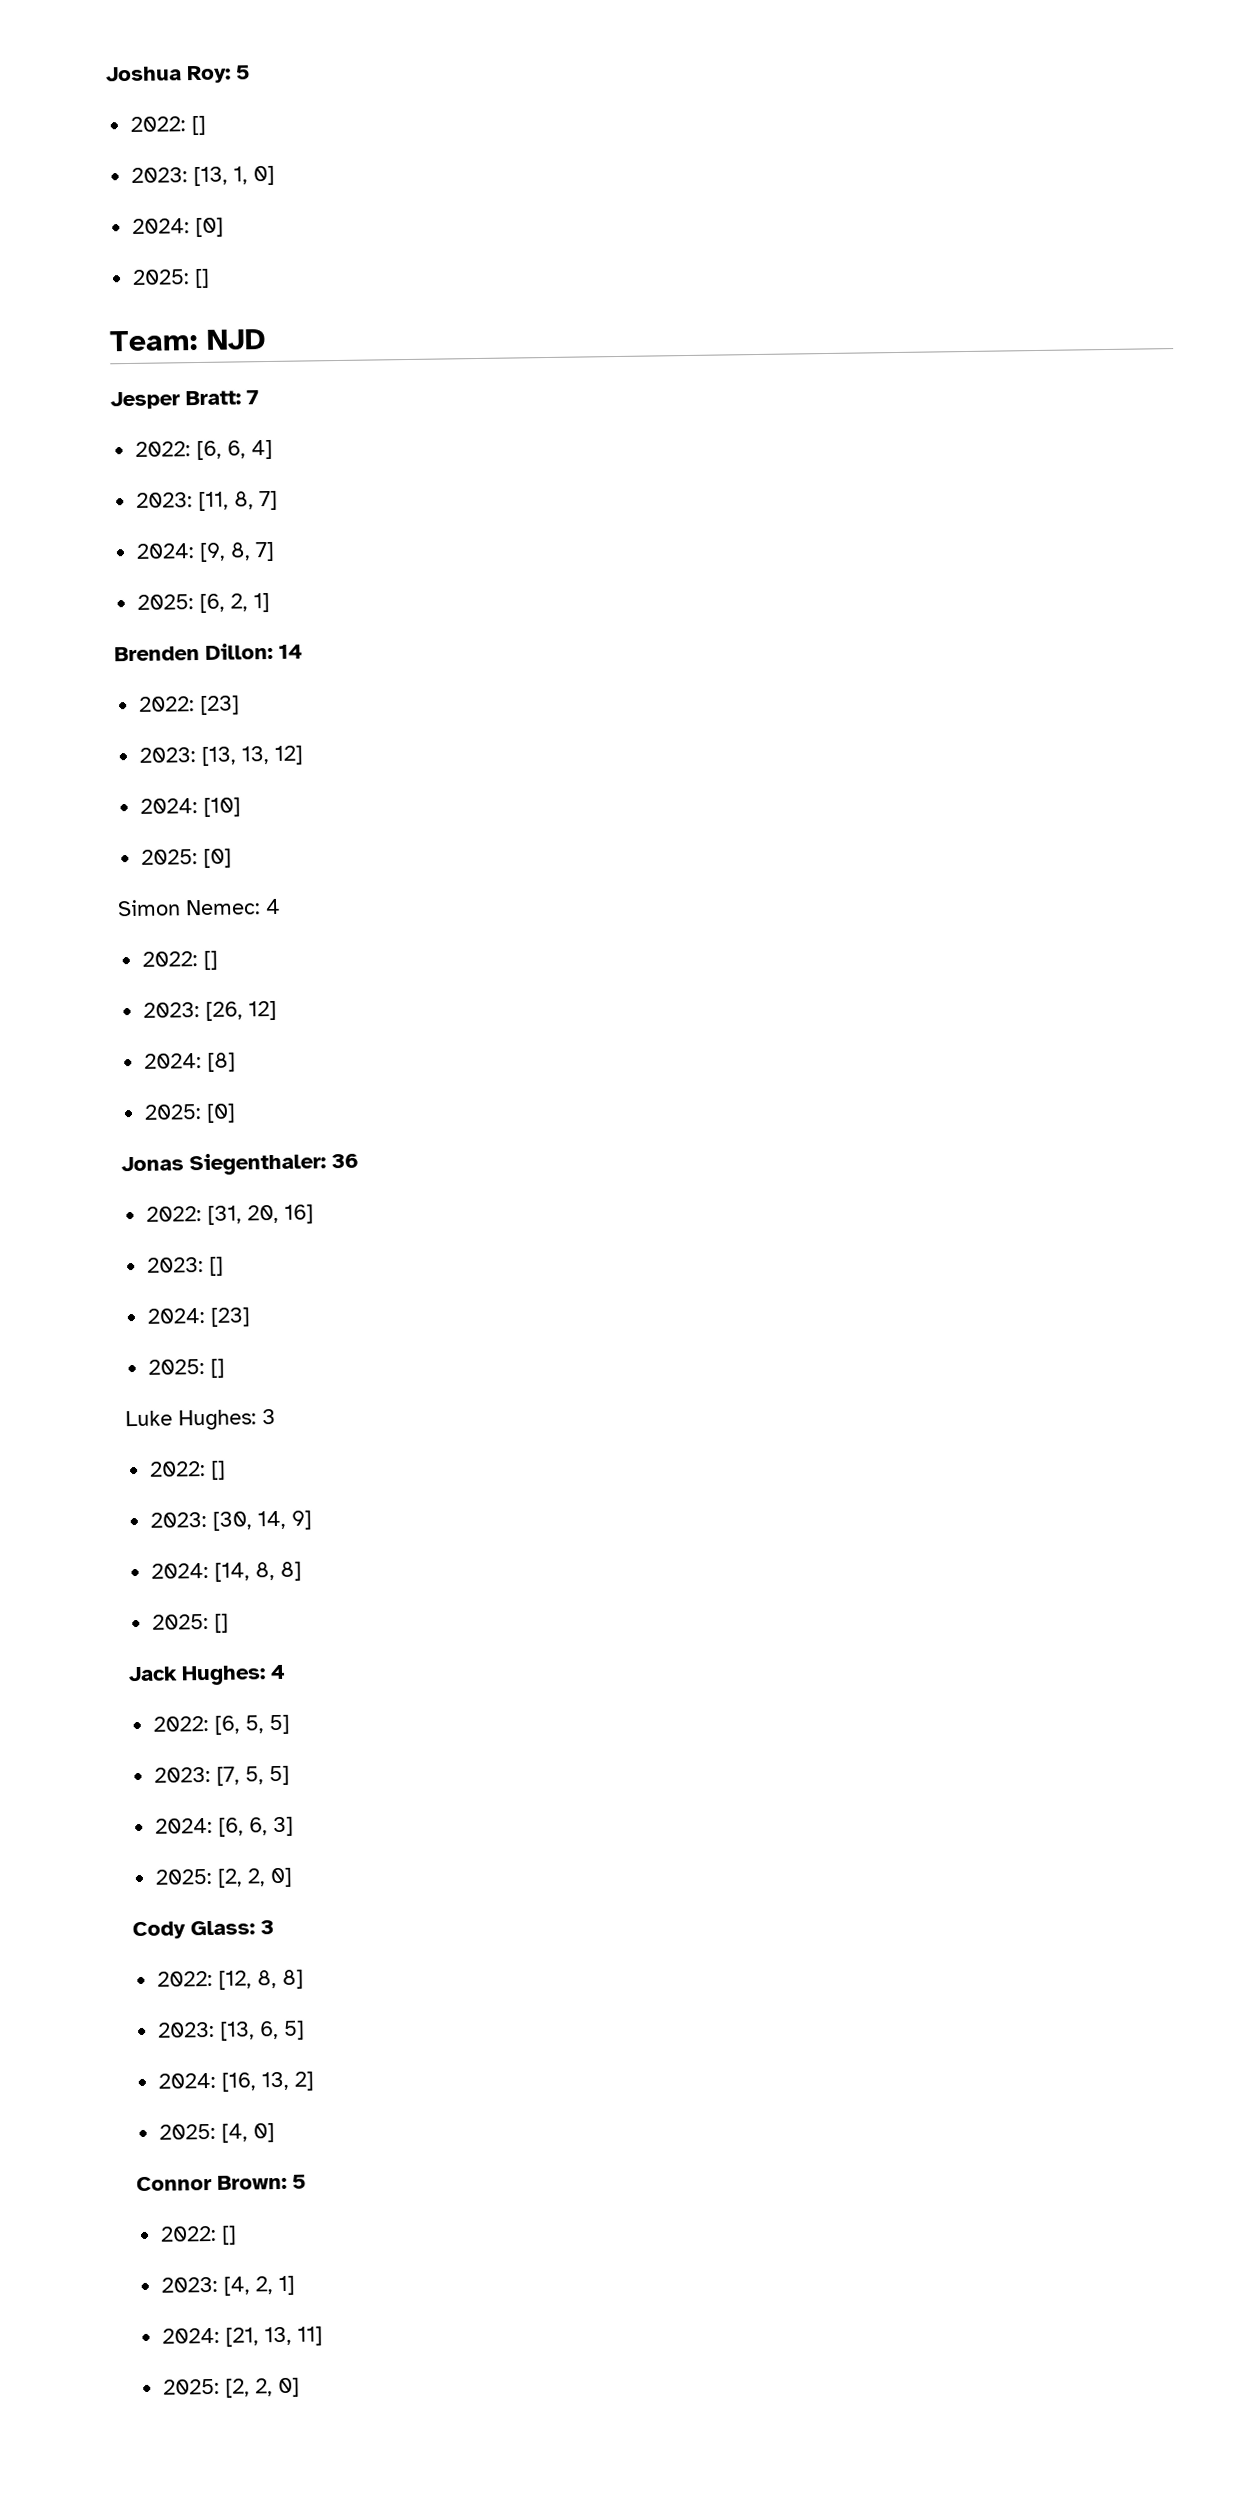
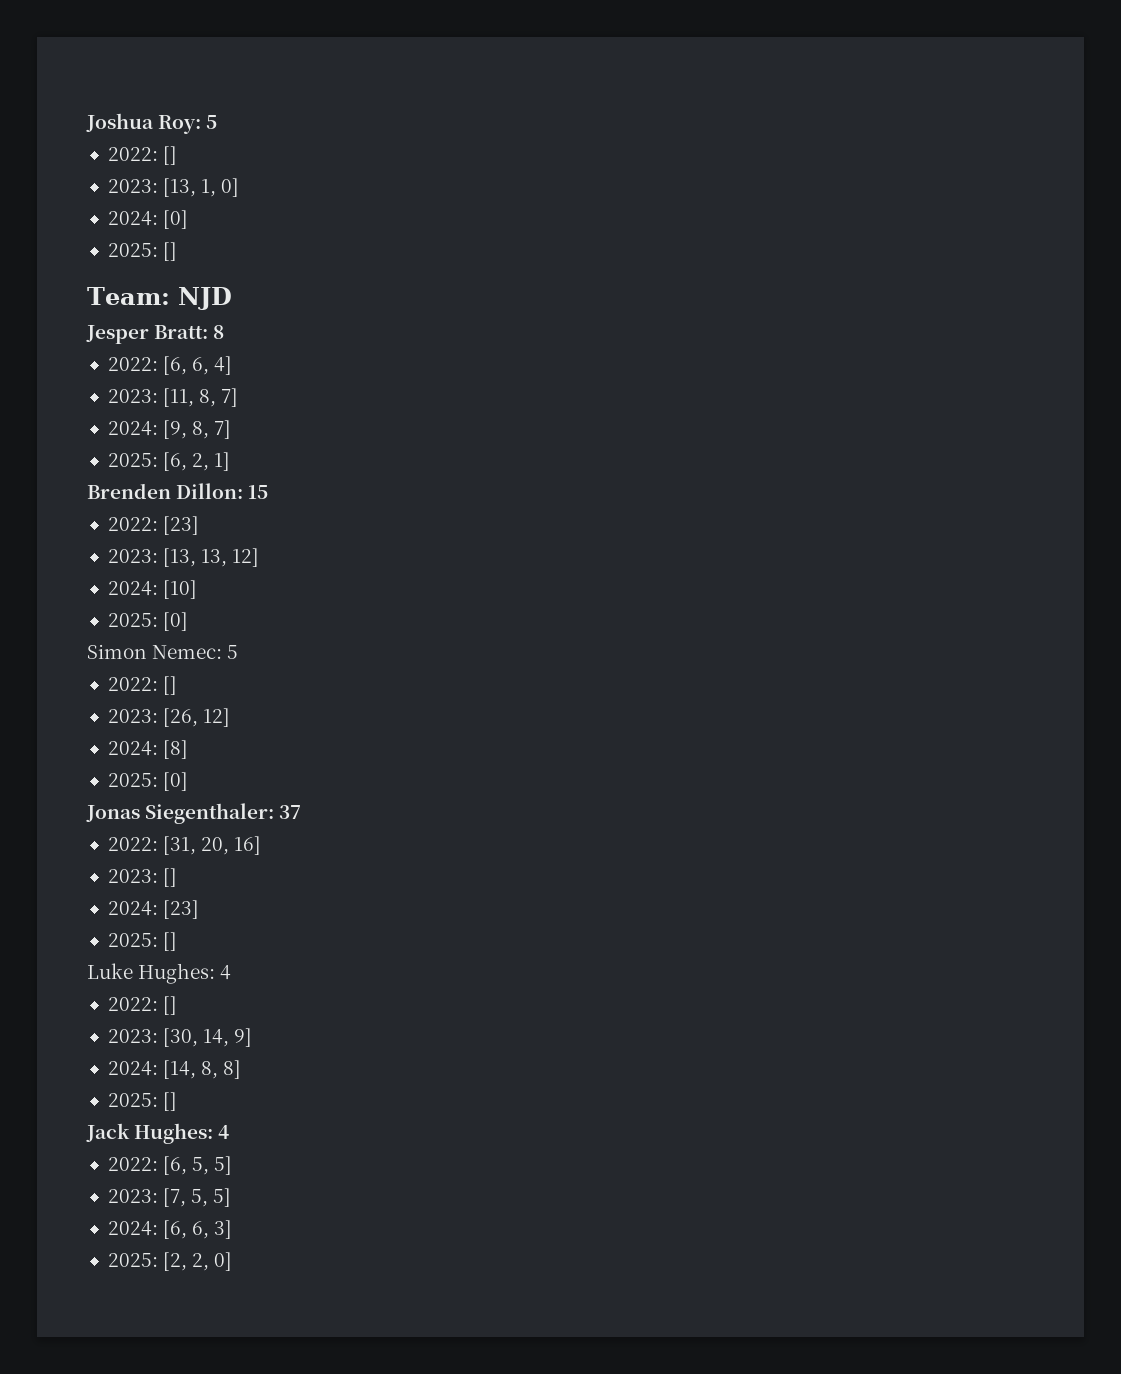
- Jesper Bratt: 7
+ Jesper Bratt: 8
- Brenden Dillon: 14
+ Brenden Dillon: 15
- Simon Nemec: 4
+ Simon Nemec: 5
- Jonas Siegenthaler: 36
+ Jonas Siegenthaler: 37
- Luke Hughes: 3
+ Luke Hughes: 4
- Cody Glass: 3
- 2022: [12, 8, 8]
- 2023: [13, 6, 5]
- 2024: [16, 13, 2]
- 2025: [4, 0]
- Connor Brown: 5
- 2022: []
- 2023: [4, 2, 1]
- 2024: [21, 13, 11]
- 2025: [2, 2, 0]

